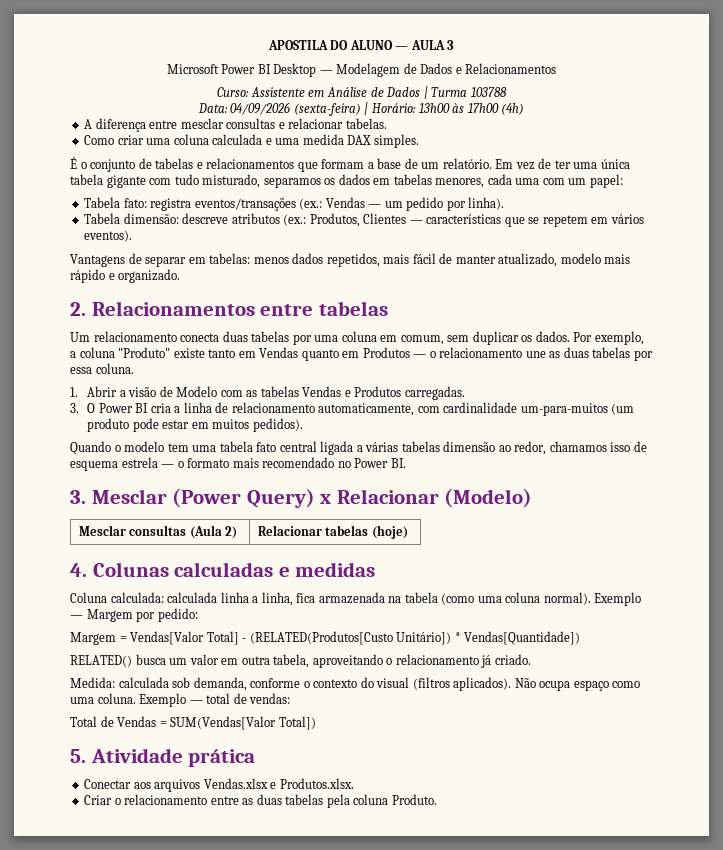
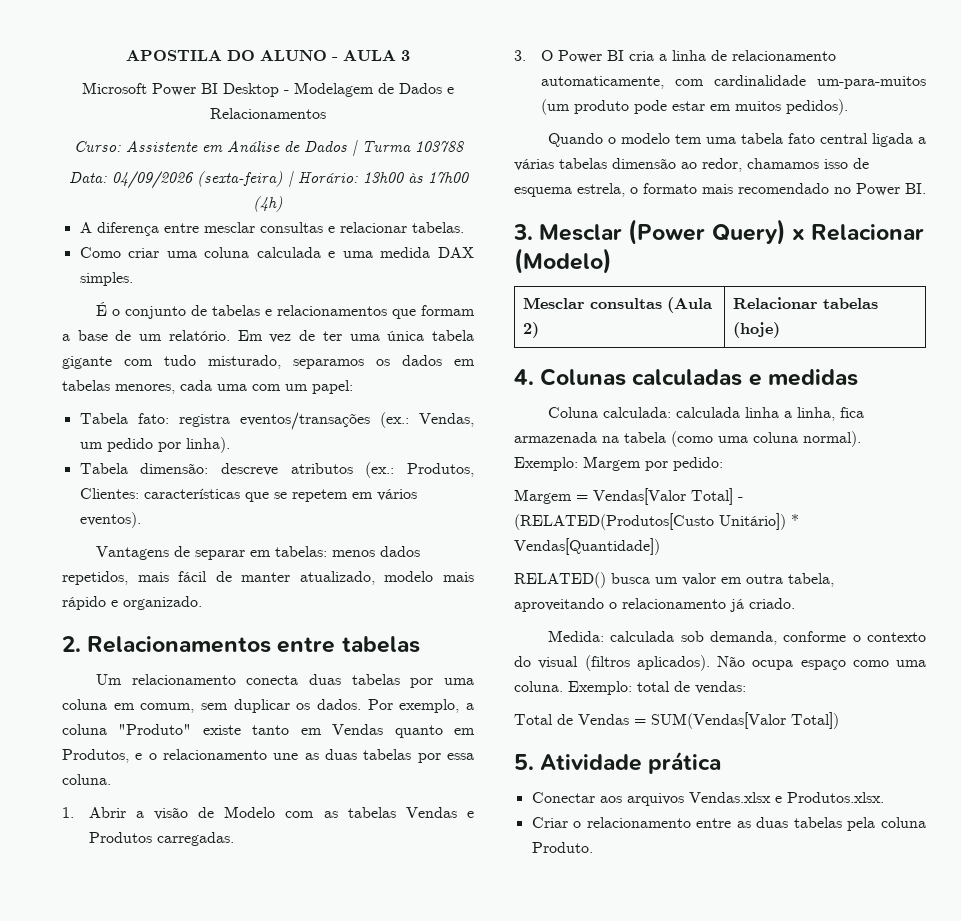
- APOSTILA DO ALUNO — AULA 3
+ APOSTILA DO ALUNO - AULA 3
- Microsoft Power BI Desktop — Modelagem de Dados e Relacionamentos
+ Microsoft Power BI Desktop - Modelagem de Dados e Relacionamentos
- Tabela fato: registra eventos/transações (ex.: Vendas — um pedido por linha).
+ Tabela fato: registra eventos/transações (ex.: Vendas, um pedido por linha).
- Tabela dimensão: descreve atributos (ex.: Produtos, Clientes — características que se repetem em vários eventos).
+ Tabela dimensão: descreve atributos (ex.: Produtos, Clientes: características que se repetem em vários eventos).
- Por exemplo, a coluna "Produto" existe tanto em Vendas quanto em Produtos — o relacionamento une as duas tabelas por essa coluna.
+ Por exemplo, a coluna "Produto" existe tanto em Vendas quanto em Produtos, e o relacionamento une as duas tabelas por essa coluna.
- Quando o modelo tem uma tabela fato central ligada a várias tabelas dimensão ao redor, chamamos isso de esquema estrela — o formato mais recomendado no Power BI.
+ Quando o modelo tem uma tabela fato central ligada a várias tabelas dimensão ao redor, chamamos isso de esquema estrela, o formato mais recomendado no Power BI.
- Exemplo — Margem por pedido:
+ Exemplo: Margem por pedido:
- Exemplo — total de vendas:
+ Exemplo: total de vendas:

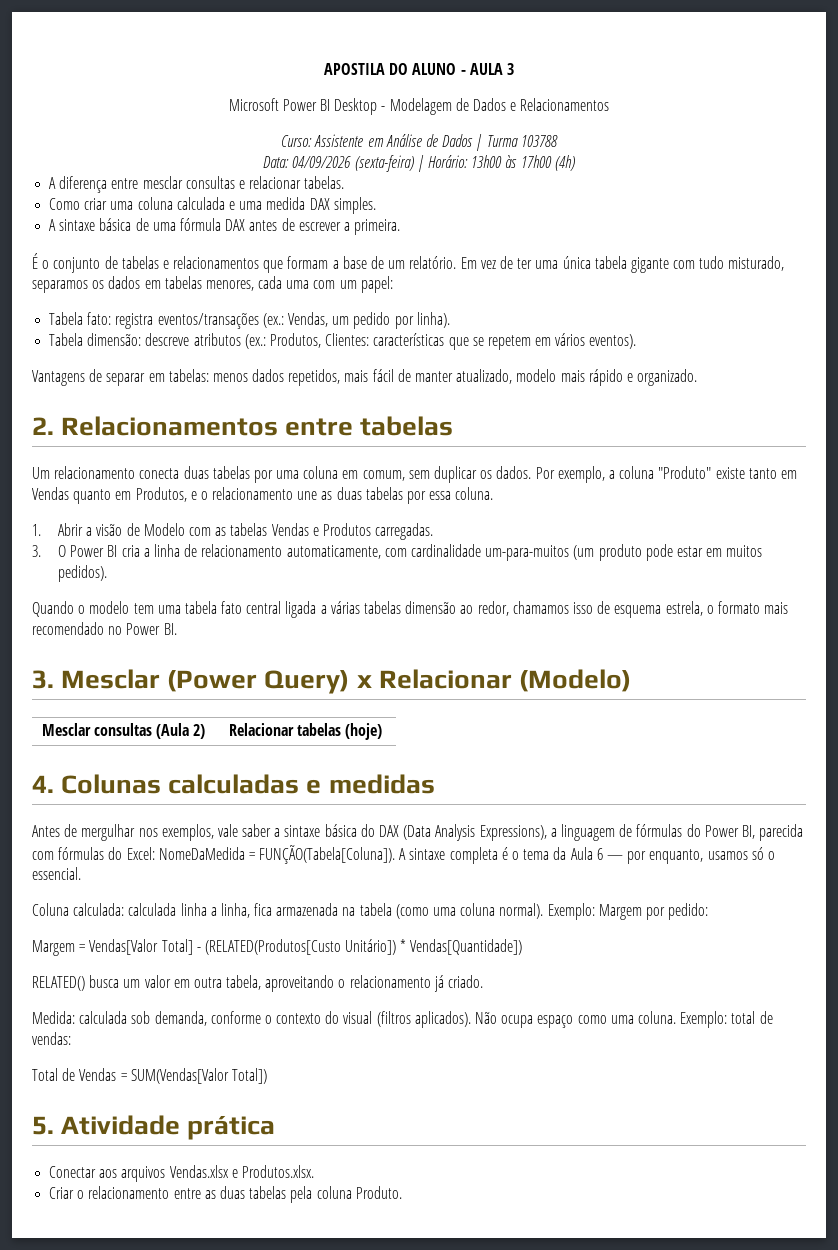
+ A sintaxe básica de uma fórmula DAX antes de escrever a primeira.
+ Antes de mergulhar nos exemplos, vale saber a sintaxe básica do DAX (Data Analysis Expressions), a linguagem de fórmulas do Power BI, parecida com fórmulas do Excel: NomeDaMedida = FUNÇÃO(Tabela[Coluna]). A sintaxe completa é o tema da Aula 6 — por enquanto, usamos só o essencial.

